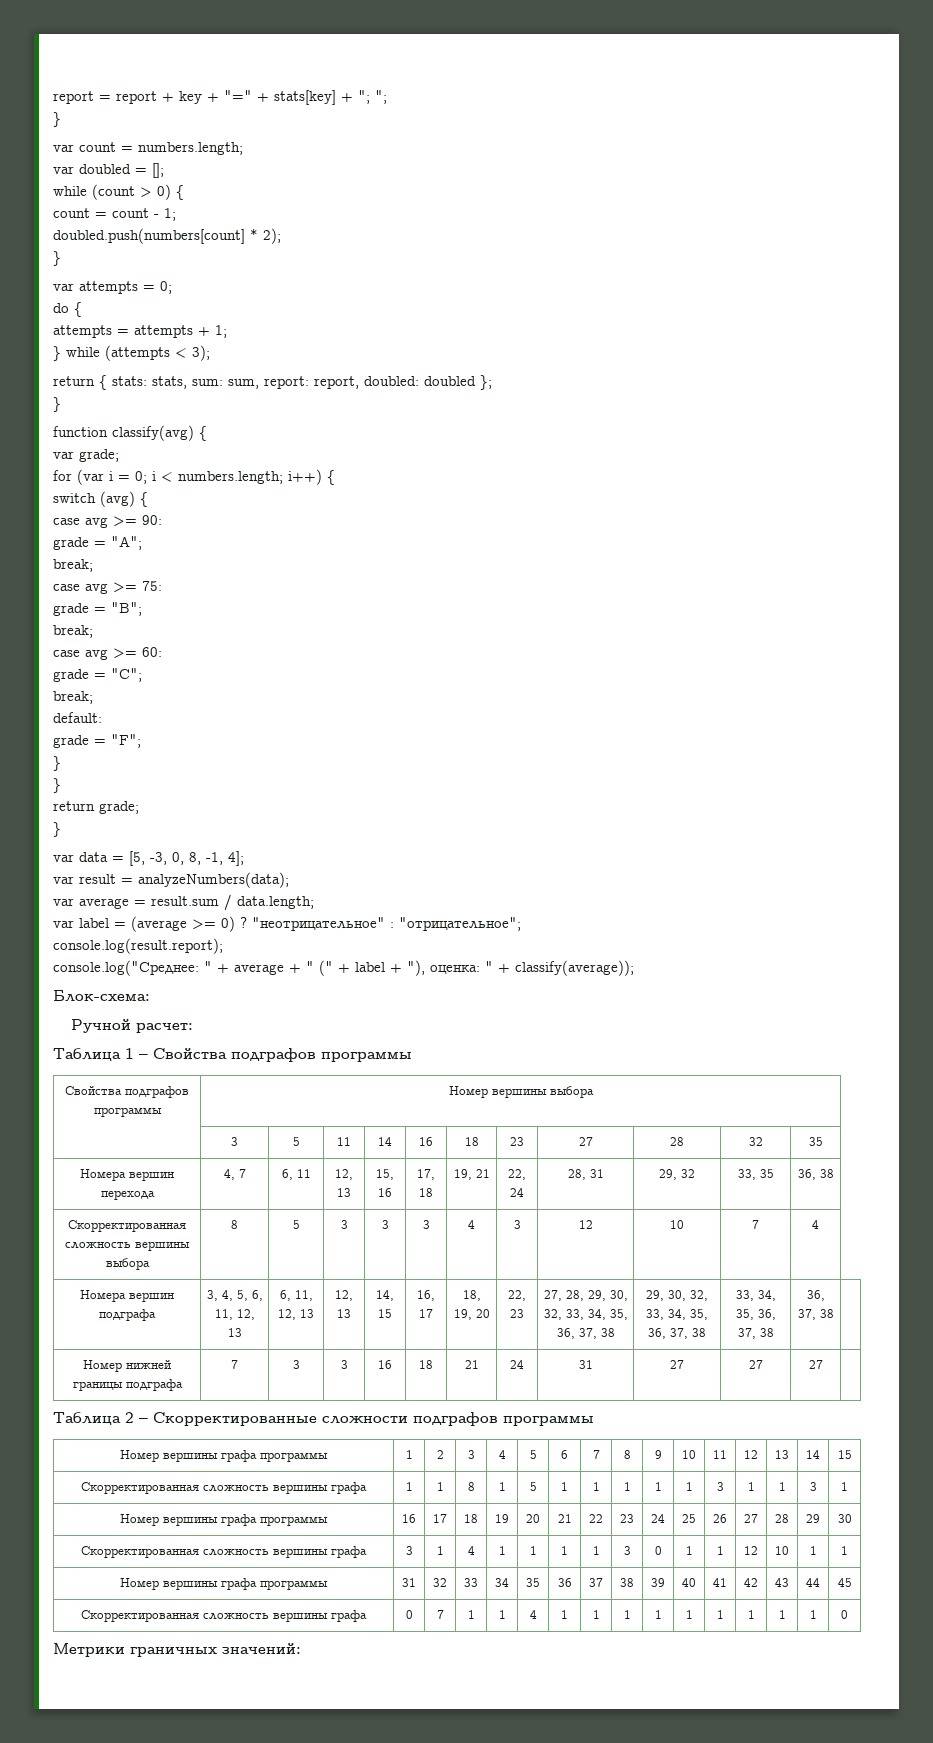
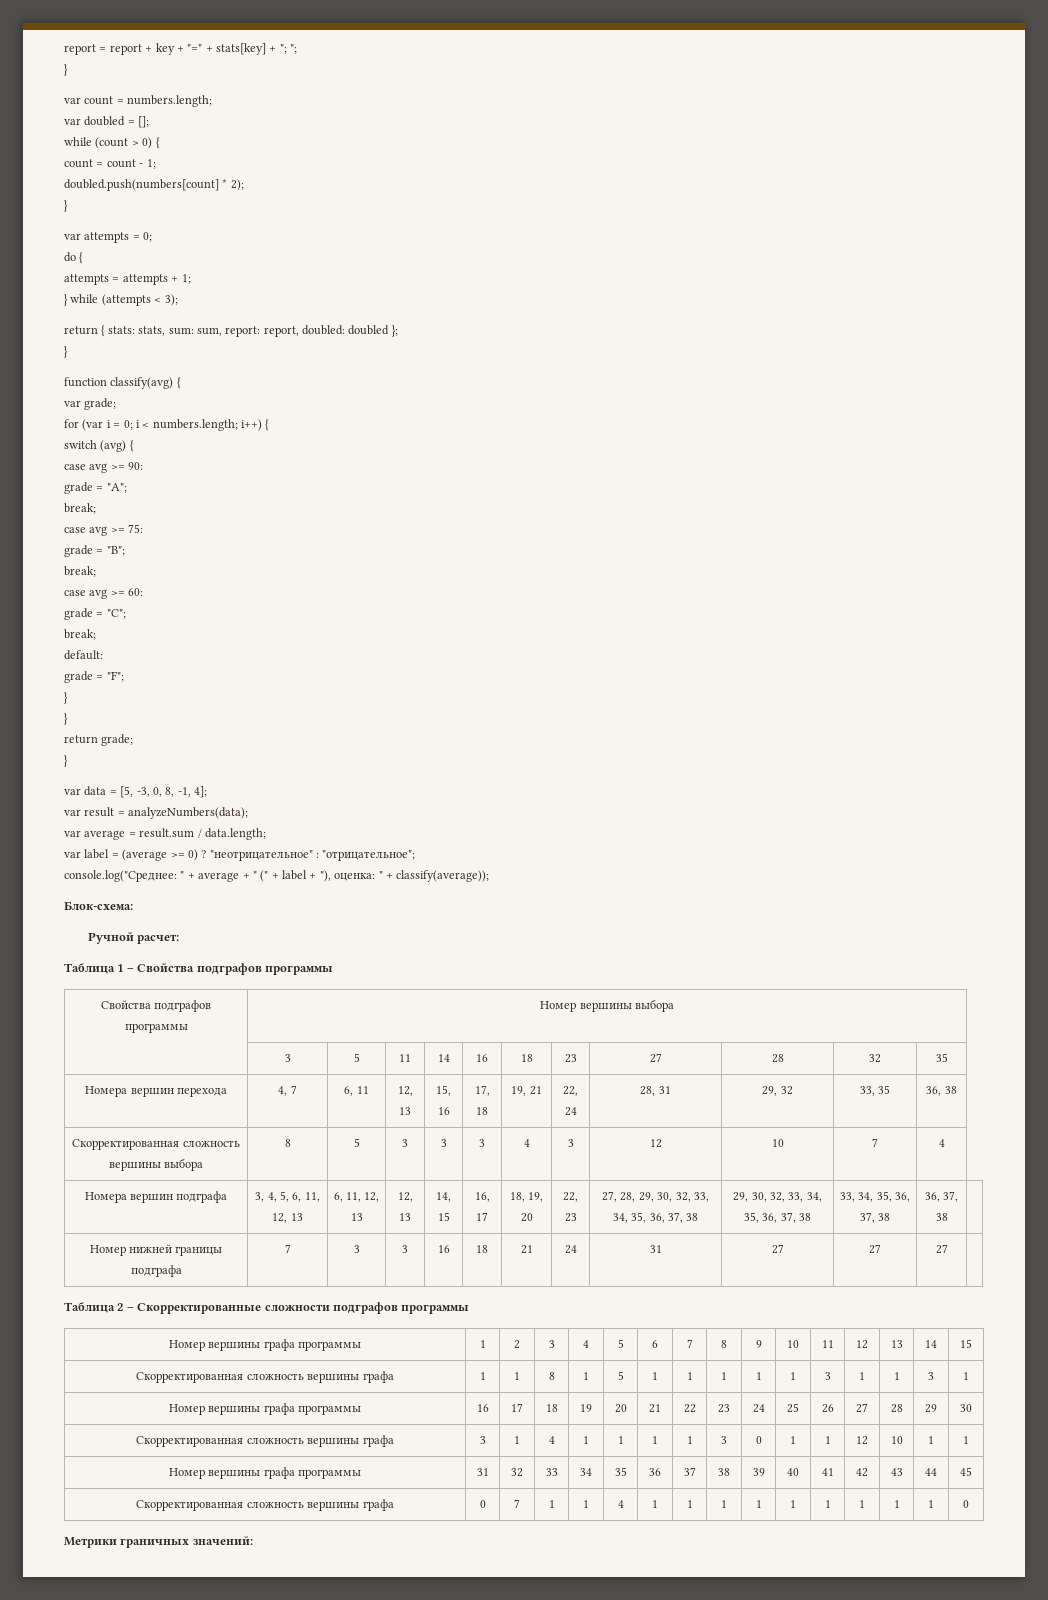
- console.log(result.report);

